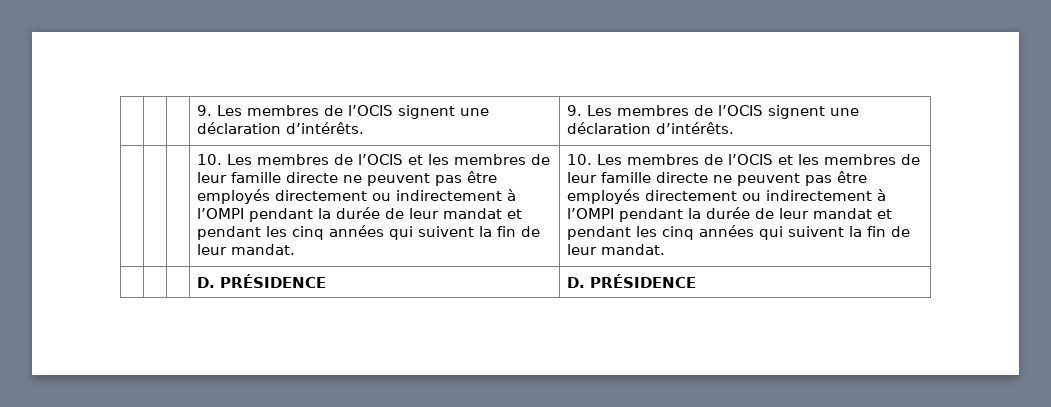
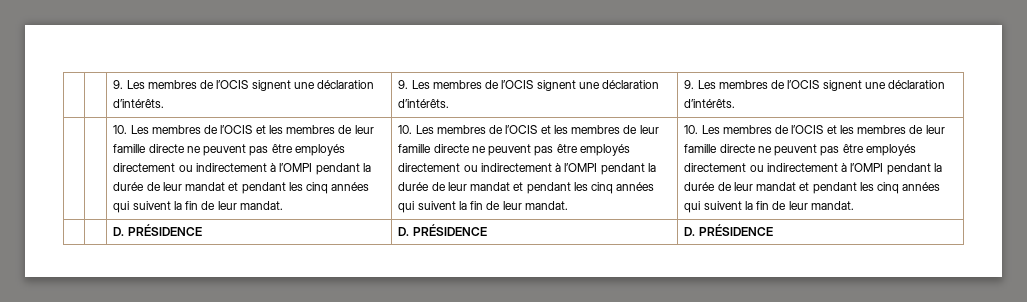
- | | | 9. Les membres de l’OCIS signent une déclaration d’intérêts. | 9. Les membres de l’OCIS signent une déclaration d’intérêts.
+ | | 9. Les membres de l’OCIS signent une déclaration d’intérêts. | 9. Les membres de l’OCIS signent une déclaration d’intérêts. | 9. Les membres de l’OCIS signent une déclaration d’intérêts.
+ | | 10. Les membres de l’OCIS et les membres de leur famille directe ne peuvent pas être employés directement ou indirectement à l’OMPI pendant la durée de leur mandat et pendant les cinq années qui suivent la fin de leur mandat.
- | | | D. PRÉSIDENCE | D. PRÉSIDENCE
+ | | D. PRÉSIDENCE | D. PRÉSIDENCE | D. PRÉSIDENCE

